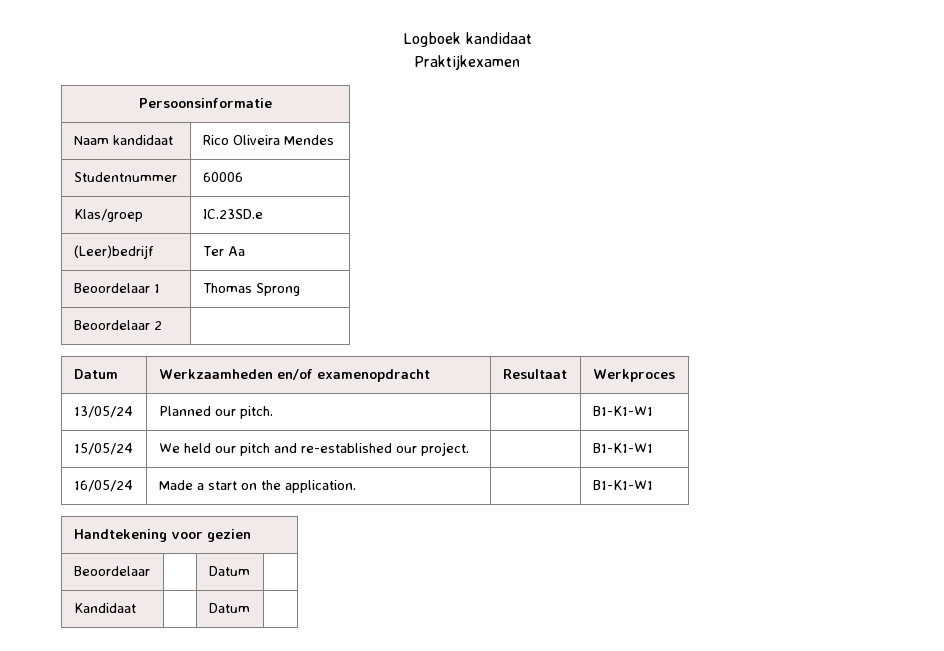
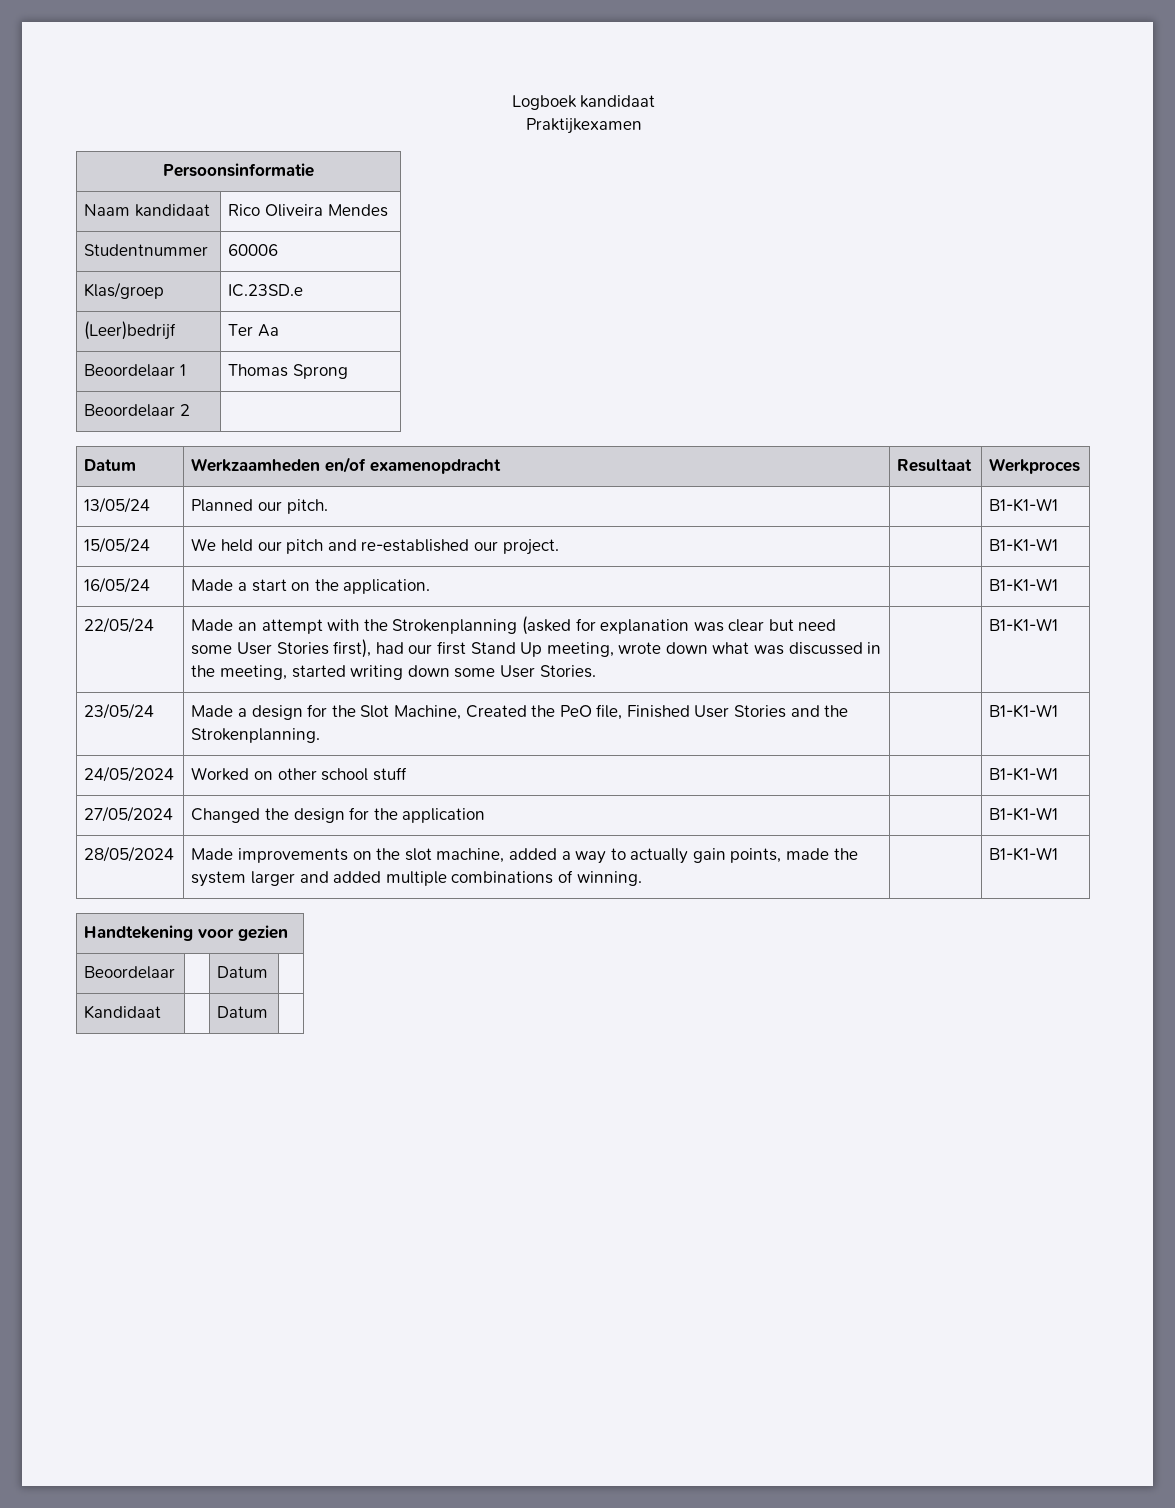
+ 22/05/24 | Made an attempt with the Strokenplanning (asked for explanation was clear but need some User Stories first), had our first Stand Up meeting, wrote down what was discussed in the meeting, started writing down some User Stories. | | B1-K1-W1
+ 23/05/24 | Made a design for the Slot Machine, Created the PeO file, Finished User Stories and the Strokenplanning. | | B1-K1-W1
+ 24/05/2024 | Worked on other school stuff | | B1-K1-W1
+ 27/05/2024 | Changed the design for the application | | B1-K1-W1
+ 28/05/2024 | Made improvements on the slot machine, added a way to actually gain points, made the system larger and added multiple combinations of winning. | | B1-K1-W1

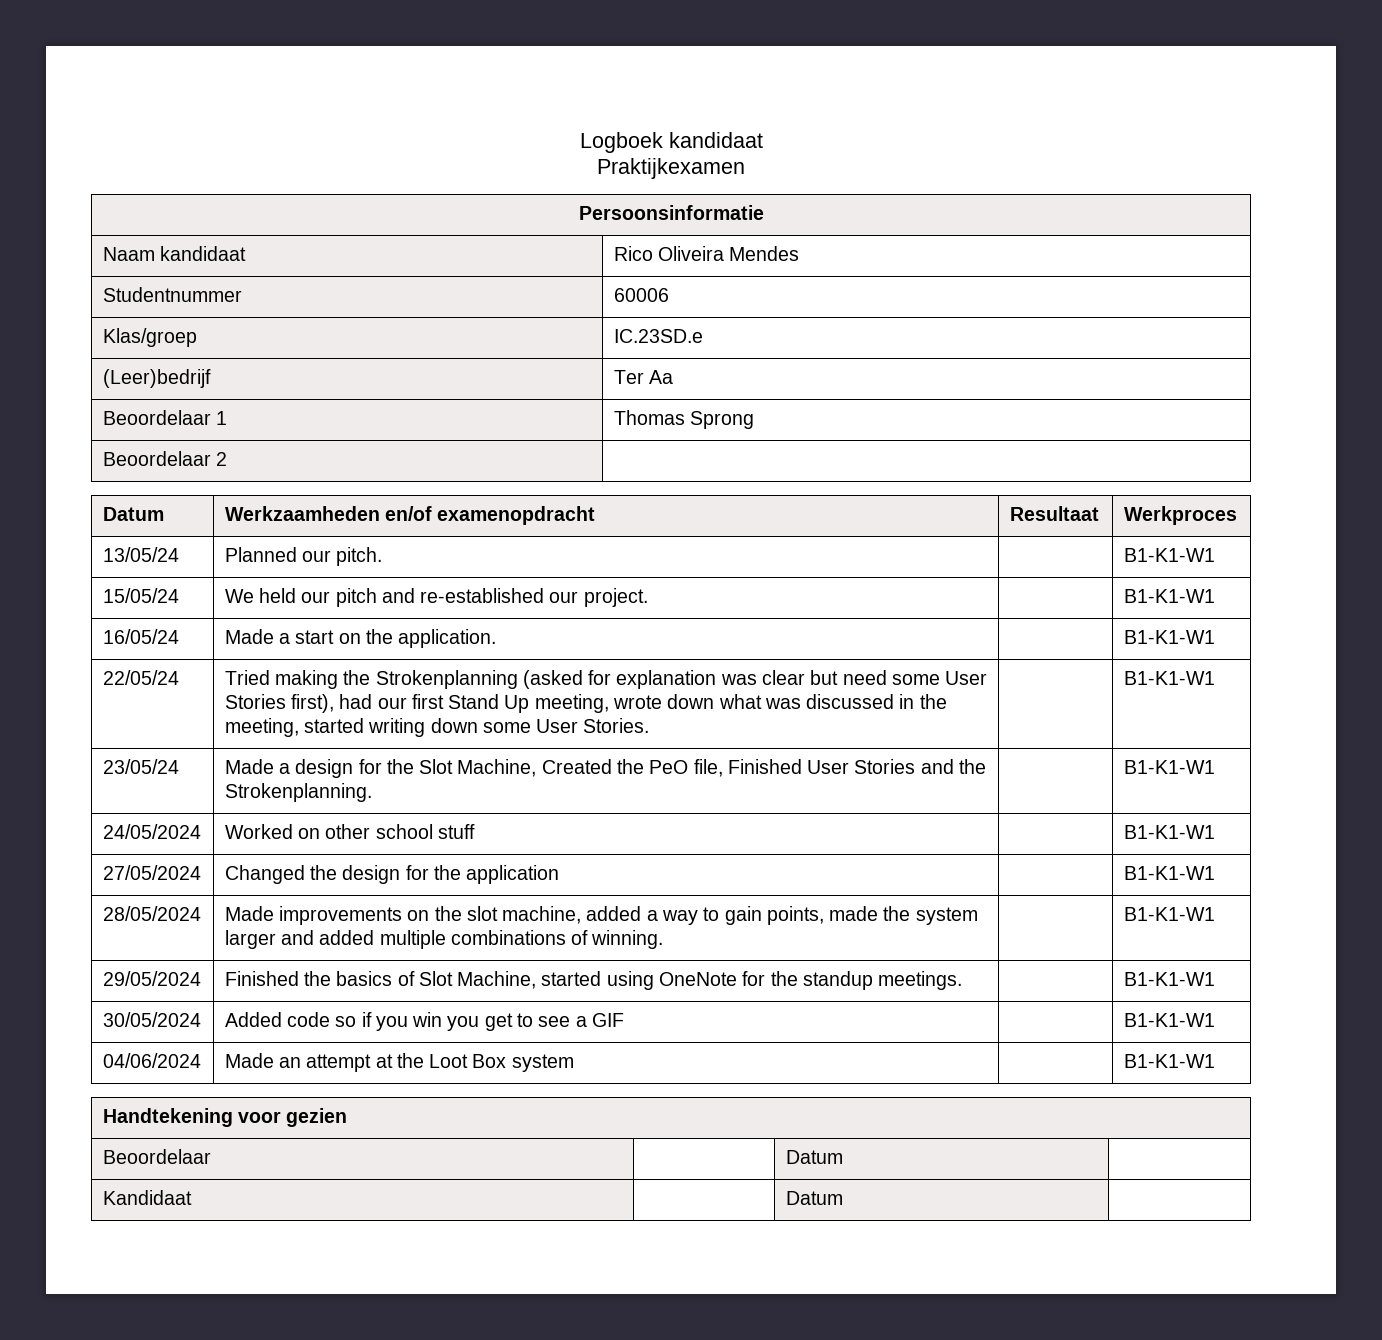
- 22/05/24 | Made an attempt with the Strokenplanning (asked for explanation was clear but need some User Stories first), had our first Stand Up meeting, wrote down what was discussed in the meeting, started writing down some User Stories. | | B1-K1-W1
+ 22/05/24 | Tried making the Strokenplanning (asked for explanation was clear but need some User Stories first), had our first Stand Up meeting, wrote down what was discussed in the meeting, started writing down some User Stories. | | B1-K1-W1
- 28/05/2024 | Made improvements on the slot machine, added a way to actually gain points, made the system larger and added multiple combinations of winning. | | B1-K1-W1
+ 28/05/2024 | Made improvements on the slot machine, added a way to gain points, made the system larger and added multiple combinations of winning. | | B1-K1-W1
+ 29/05/2024 | Finished the basics of Slot Machine, started using OneNote for the standup meetings. | | B1-K1-W1
+ 30/05/2024 | Added code so if you win you get to see a GIF | | B1-K1-W1
+ 04/06/2024 | Made an attempt at the Loot Box system | | B1-K1-W1

